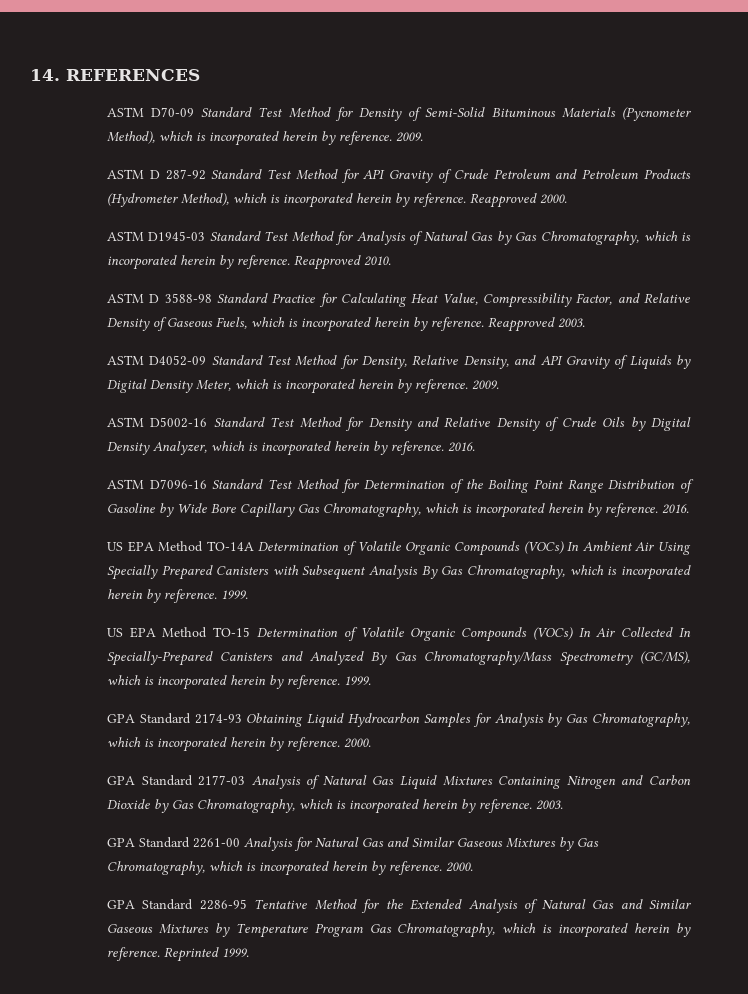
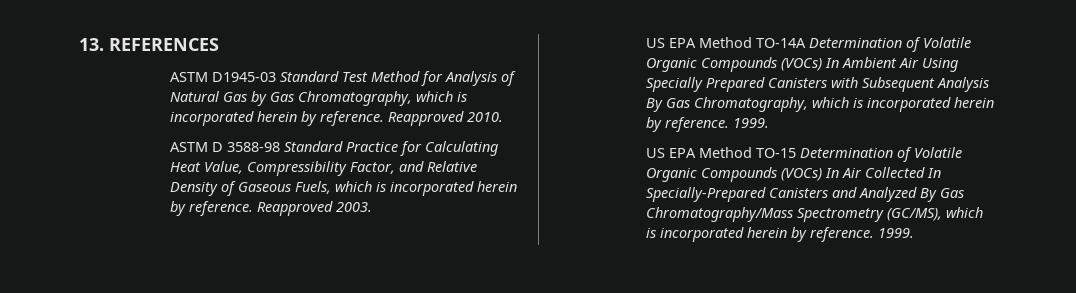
- 14. REFERENCES
+ 13. REFERENCES
- ASTM D70-09 Standard Test Method for Density of Semi-Solid Bituminous Materials (Pycnometer Method), which is incorporated herein by reference. 2009.
- ASTM D 287-92 Standard Test Method for API Gravity of Crude Petroleum and Petroleum Products (Hydrometer Method), which is incorporated herein by reference. Reapproved 2000.
- ASTM D4052-09 Standard Test Method for Density, Relative Density, and API Gravity of Liquids by Digital Density Meter, which is incorporated herein by reference. 2009.
- ASTM D5002-16 Standard Test Method for Density and Relative Density of Crude Oils by Digital Density Analyzer, which is incorporated herein by reference. 2016.
- ASTM D7096-16 Standard Test Method for Determination of the Boiling Point Range Distribution of Gasoline by Wide Bore Capillary Gas Chromatography, which is incorporated herein by reference. 2016.
- GPA Standard 2174-93 Obtaining Liquid Hydrocarbon Samples for Analysis by Gas Chromatography, which is incorporated herein by reference. 2000.
- GPA Standard 2177-03 Analysis of Natural Gas Liquid Mixtures Containing Nitrogen and Carbon Dioxide by Gas Chromatography, which is incorporated herein by reference. 2003.
- GPA Standard 2261-00 Analysis for Natural Gas and Similar Gaseous Mixtures by Gas Chromatography, which is incorporated herein by reference. 2000.
- GPA Standard 2286-95 Tentative Method for the Extended Analysis of Natural Gas and Similar Gaseous Mixtures by Temperature Program Gas Chromatography, which is incorporated herein by reference. Reprinted 1999.

